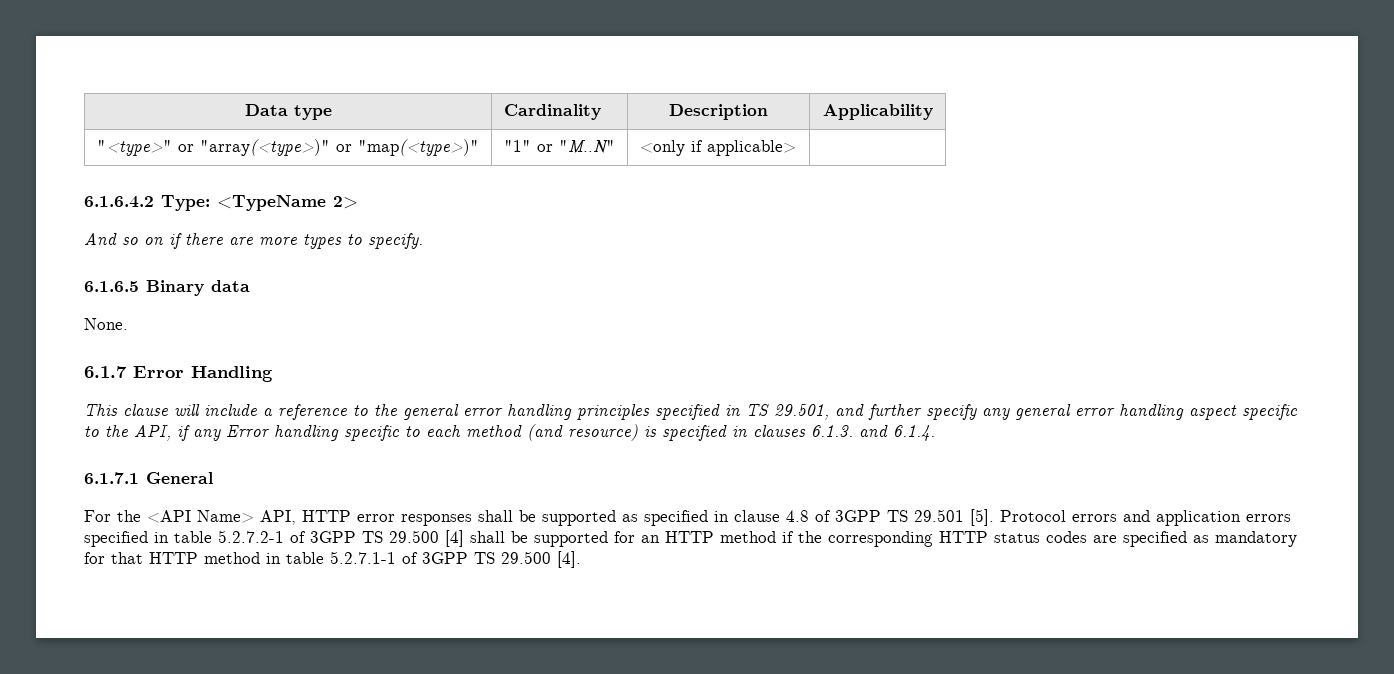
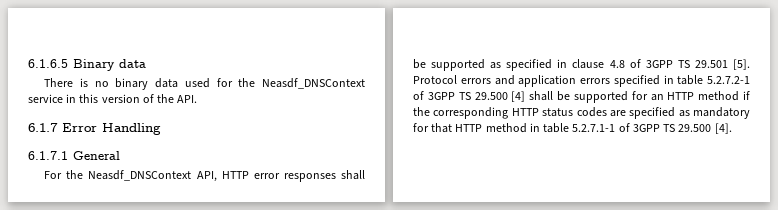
- Data type | Cardinality | Description | Applicability
- "<type>" or "array(<type>)" or "map(<type>)" | "1" or "M..N" | <only if applicable> |
- 6.1.6.4.2 Type: <TypeName 2>
- And so on if there are more types to specify.
  6.1.6.5 Binary data
- None.
+ There is no binary data used for the Neasdf_DNSContext service in this version of the API.
  6.1.7 Error Handling
- This clause will include a reference to the general error handling principles specified in TS 29.501, and further specify any general error handling aspect specific to the API, if any Error handling specific to each method (and resource) is specified in clauses 6.1.3. and 6.1.4.
- For the <API Name> API, HTTP error responses shall be supported as specified in clause 4.8 of 3GPP TS 29.501 [5].
+ For the Neasdf_DNSContext API, HTTP error responses shall be supported as specified in clause 4.8 of 3GPP TS 29.501 [5].

